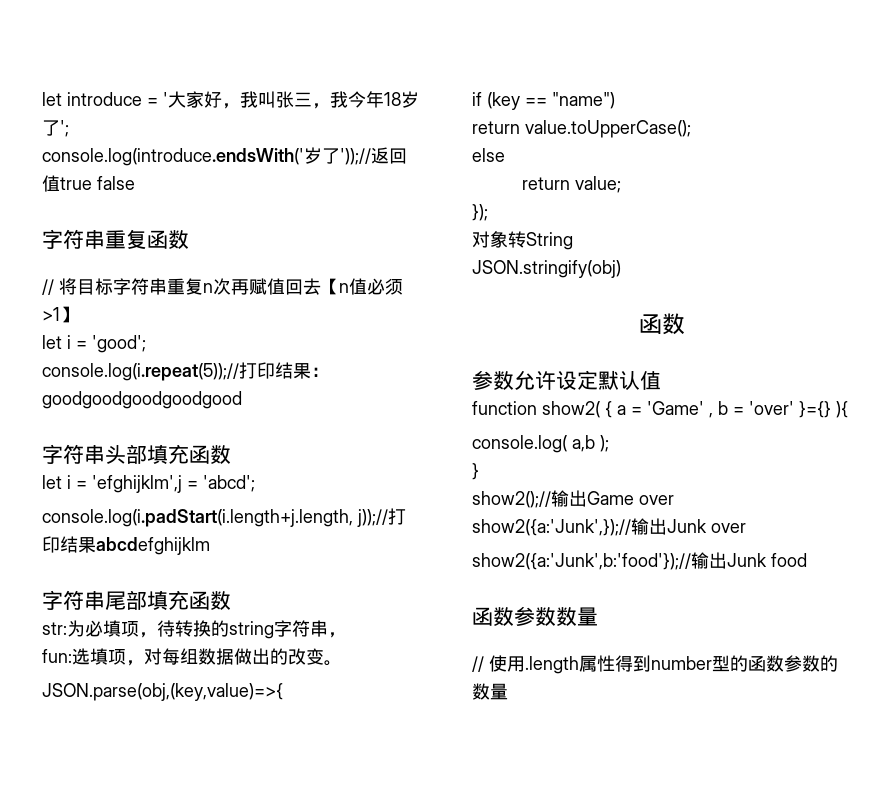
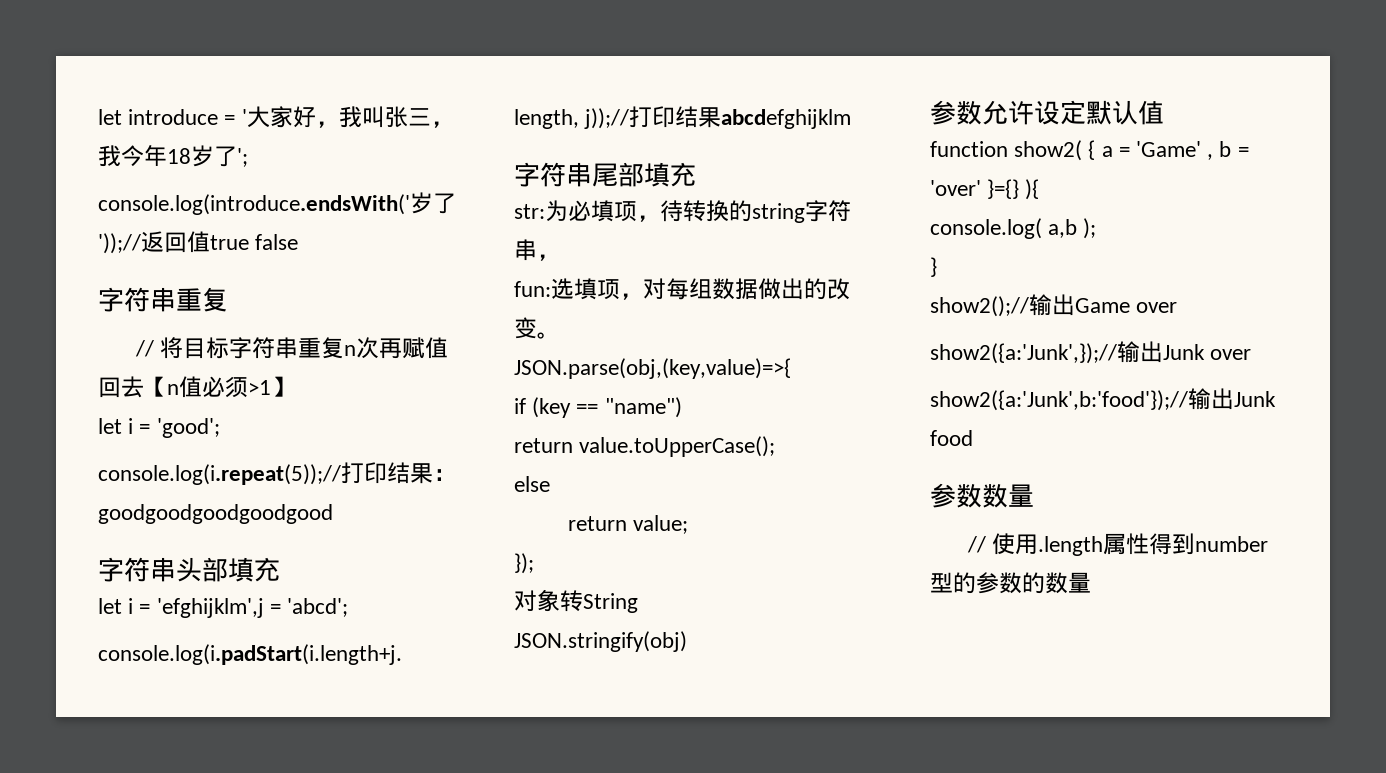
  console.log(introduce.endsWith('岁了'));//返回值true false
- 字符串重复函数
+ 字符串重复
- 字符串头部填充函数
+ 字符串头部填充
- 字符串尾部填充函数
+ 字符串尾部填充
  JSON.stringify(obj)
- 函数
- 函数参数数量
+ 参数数量
- // 使用.length属性得到number型的函数参数的数量
+ // 使用.length属性得到number型的参数的数量

